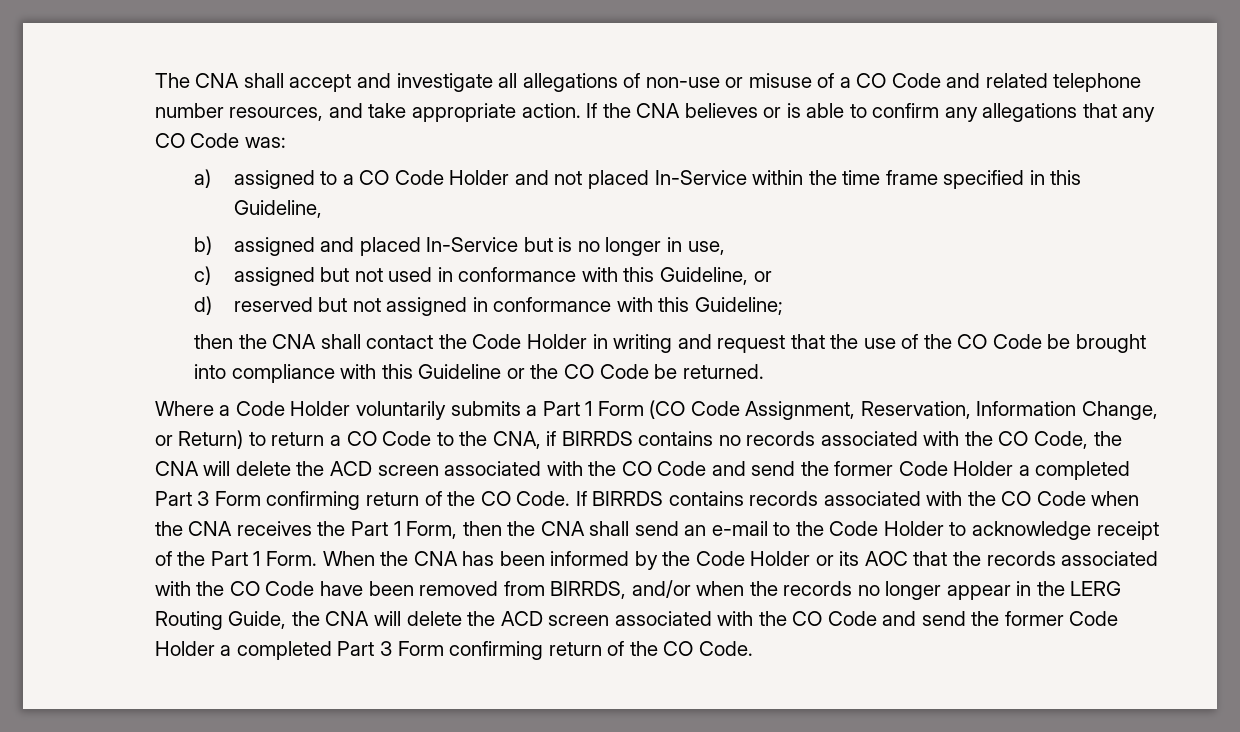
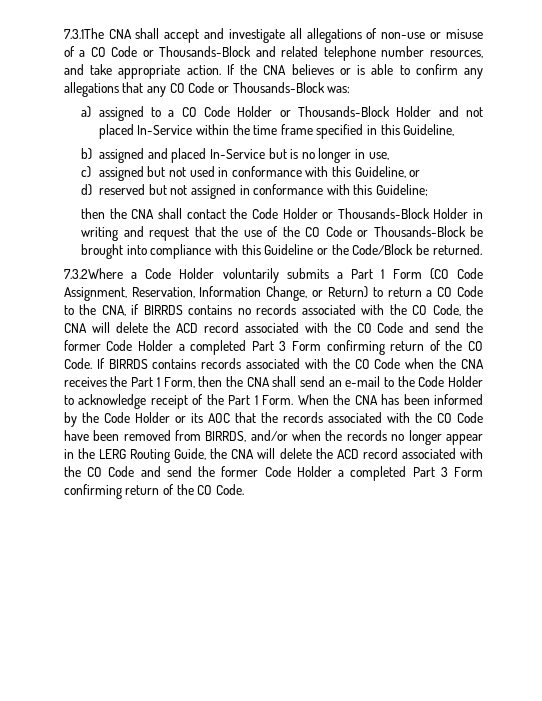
- The CNA shall accept and investigate all allegations of non-use or misuse of a CO Code and related telephone number resources, and take appropriate action.
+ 7.3.1The CNA shall accept and investigate all allegations of non-use or misuse of a CO Code or Thousands-Block and related telephone number resources, and take appropriate action.
- If the CNA believes or is able to confirm any allegations that any CO Code was:
+ If the CNA believes or is able to confirm any allegations that any CO Code or Thousands-Block was:
- a) assigned to a CO Code Holder and not placed In-Service within the time frame specified in this Guideline,
+ a) assigned to a CO Code Holder or Thousands-Block Holder and not placed In-Service within the time frame specified in this Guideline,
- then the CNA shall contact the Code Holder in writing and request that the use of the CO Code be brought into compliance with this Guideline or the CO Code be returned.
+ then the CNA shall contact the Code Holder or Thousands-Block Holder in writing and request that the use of the CO Code or Thousands-Block be brought into compliance with this Guideline or the Code/Block be returned.
- Where a Code Holder voluntarily submits a Part 1 Form (CO Code Assignment, Reservation, Information Change, or Return) to return a CO Code to the CNA, if BIRRDS contains no records associated with the CO Code, the CNA will delete the ACD screen associated with the CO Code and send the former Code Holder a completed Part 3 Form confirming return of the CO Code.
+ 7.3.2Where a Code Holder voluntarily submits a Part 1 Form (CO Code Assignment, Reservation, Information Change, or Return) to return a CO Code to the CNA, if BIRRDS contains no records associated with the CO Code, the CNA will delete the ACD record associated with the CO Code and send the former Code Holder a completed Part 3 Form confirming return of the CO Code.
- When the CNA has been informed by the Code Holder or its AOC that the records associated with the CO Code have been removed from BIRRDS, and/or when the records no longer appear in the LERG Routing Guide, the CNA will delete the ACD screen associated with the CO Code and send the former Code Holder a completed Part 3 Form confirming return of the CO Code.
+ When the CNA has been informed by the Code Holder or its AOC that the records associated with the CO Code have been removed from BIRRDS, and/or when the records no longer appear in the LERG Routing Guide, the CNA will delete the ACD record associated with the CO Code and send the former Code Holder a completed Part 3 Form confirming return of the CO Code.

